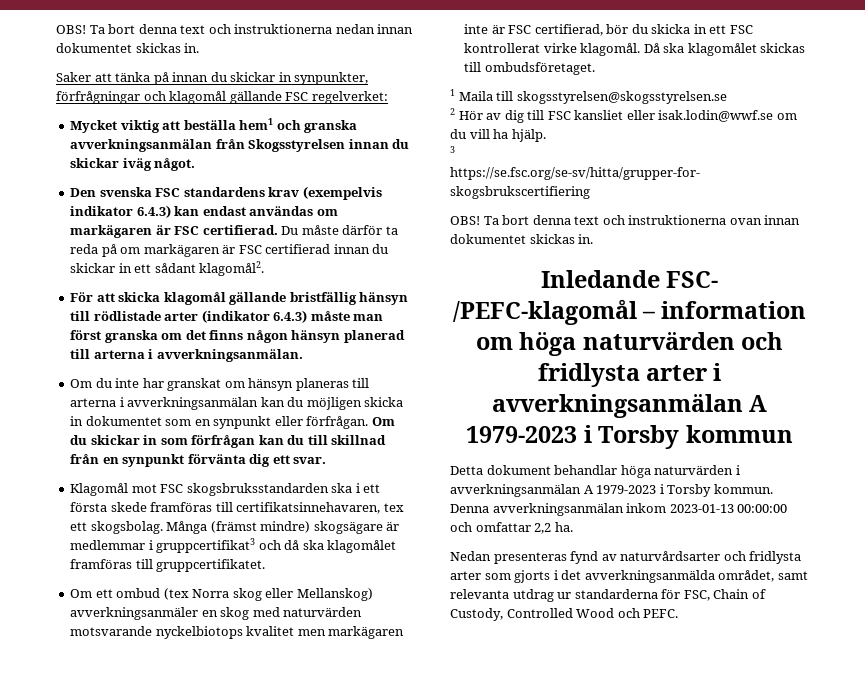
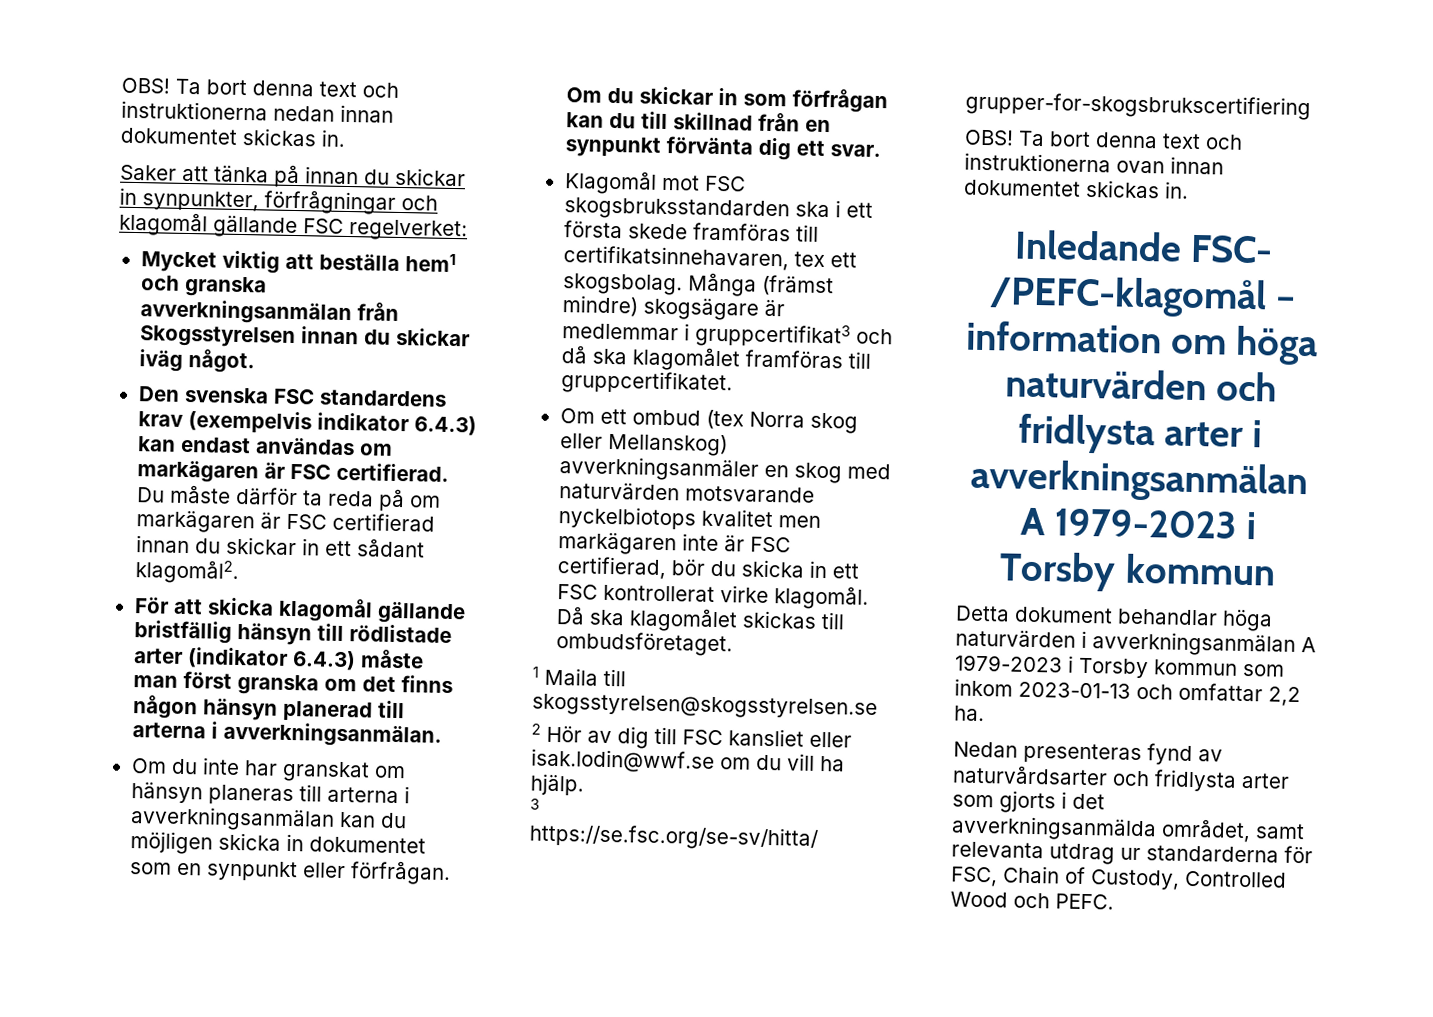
- Detta dokument behandlar höga naturvärden i avverkningsanmälan A 1979-2023 i Torsby kommun. Denna avverkningsanmälan inkom 2023-01-13 00:00:00 och omfattar 2,2 ha.
+ Detta dokument behandlar höga naturvärden i avverkningsanmälan A 1979-2023 i Torsby kommun som inkom 2023-01-13 och omfattar 2,2 ha.

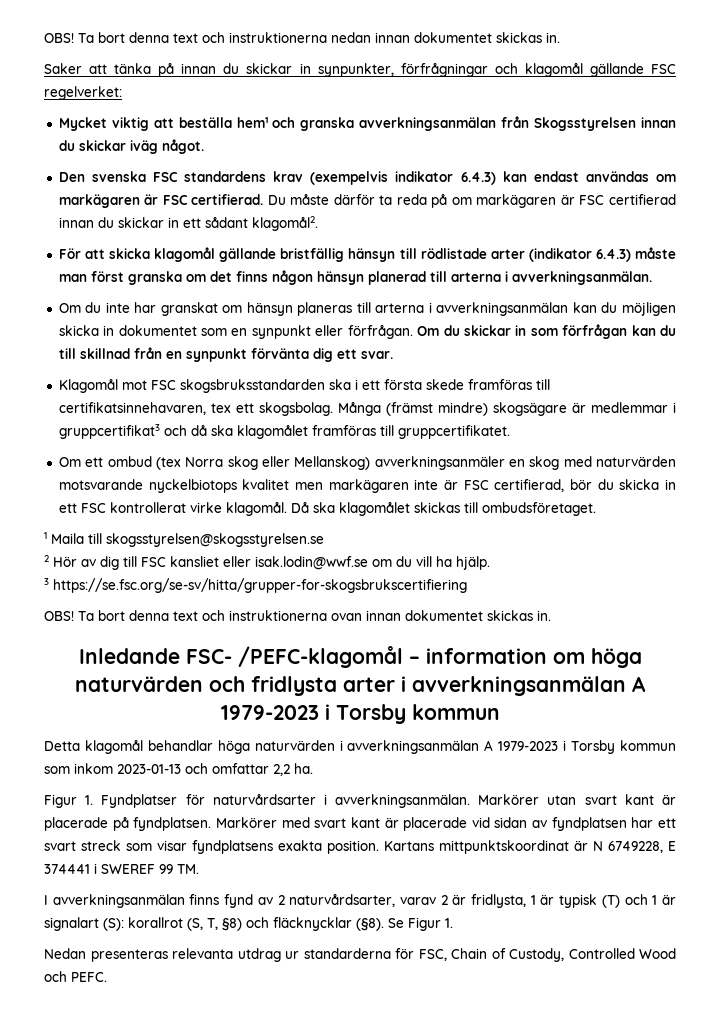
- Detta dokument behandlar höga naturvärden i avverkningsanmälan A 1979-2023 i Torsby kommun som inkom 2023-01-13 och omfattar 2,2 ha.
+ Detta klagomål behandlar höga naturvärden i avverkningsanmälan A 1979-2023 i Torsby kommun som inkom 2023-01-13 och omfattar 2,2 ha.
- Nedan presenteras fynd av naturvårdsarter och fridlysta arter som gjorts i det avverkningsanmälda området, samt relevanta utdrag ur standarderna för FSC, Chain of Custody, Controlled Wood och PEFC.
+ Figur 1. Fyndplatser för naturvårdsarter i avverkningsanmälan. Markörer utan svart kant är placerade på fyndplatsen. Markörer med svart kant är placerade vid sidan av fyndplatsen har ett svart streck som visar fyndplatsens exakta position. Kartans mittpunktskoordinat är N 6749228, E 374441 i SWEREF 99 TM.
+ I avverkningsanmälan finns fynd av 2 naturvårdsarter, varav 2 är fridlysta, 1 är typisk (T) och 1 är signalart (S): korallrot (S, T, §8) och fläcknycklar (§8). Se Figur 1.
+ Nedan presenteras relevanta utdrag ur standarderna för FSC, Chain of Custody, Controlled Wood och PEFC.

